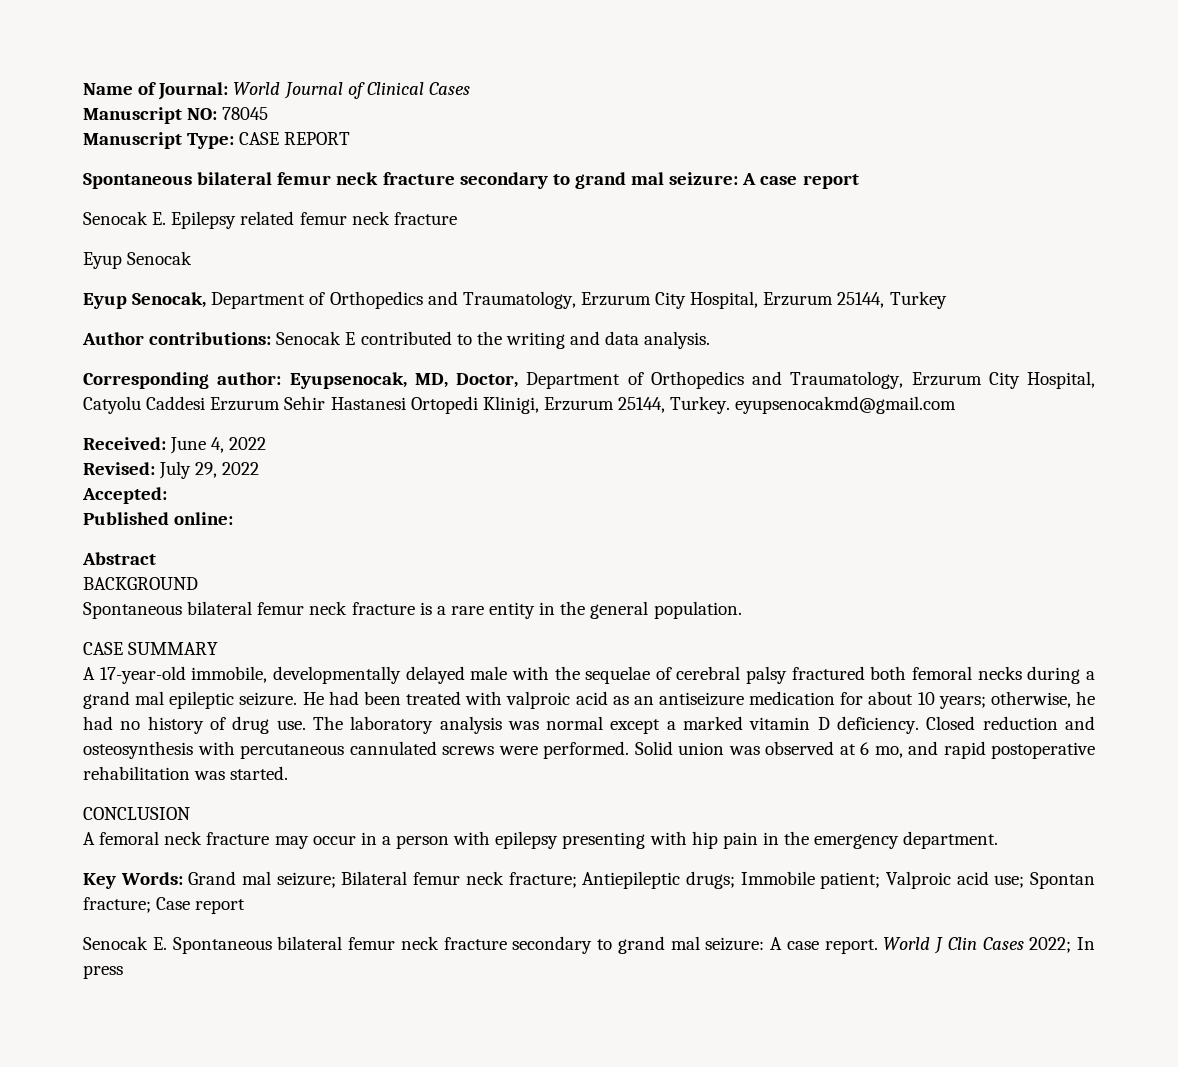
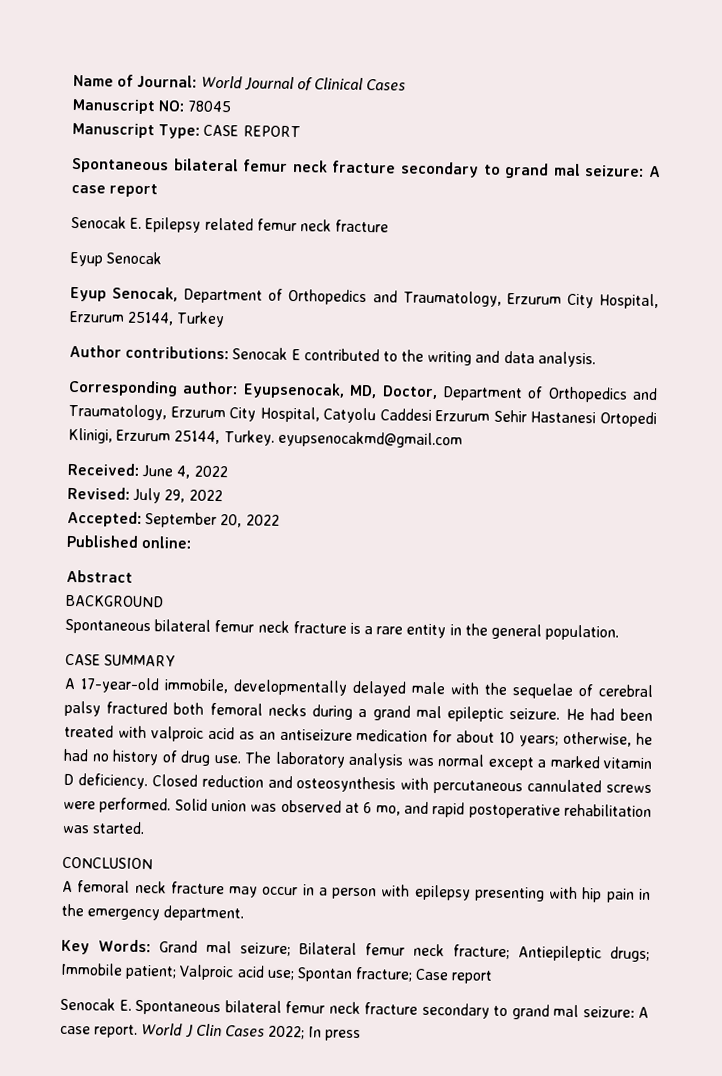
- Accepted:
+ Accepted: September 20, 2022

